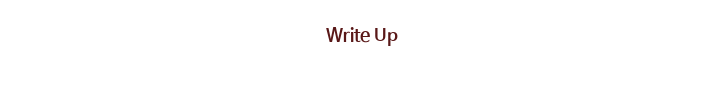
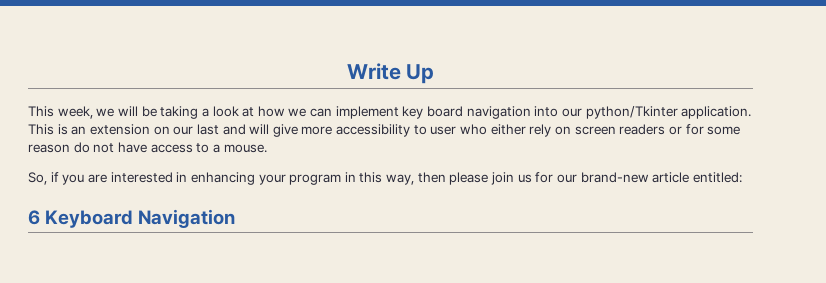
+ This week, we will be taking a look at how we can implement key board navigation into our python/Tkinter application. This is an extension on our last and will give more accessibility to user who either rely on screen readers or for some reason do not have access to a mouse.
+ So, if you are interested in enhancing your program in this way, then please join us for our brand-new article entitled:
+ 6 Keyboard Navigation

